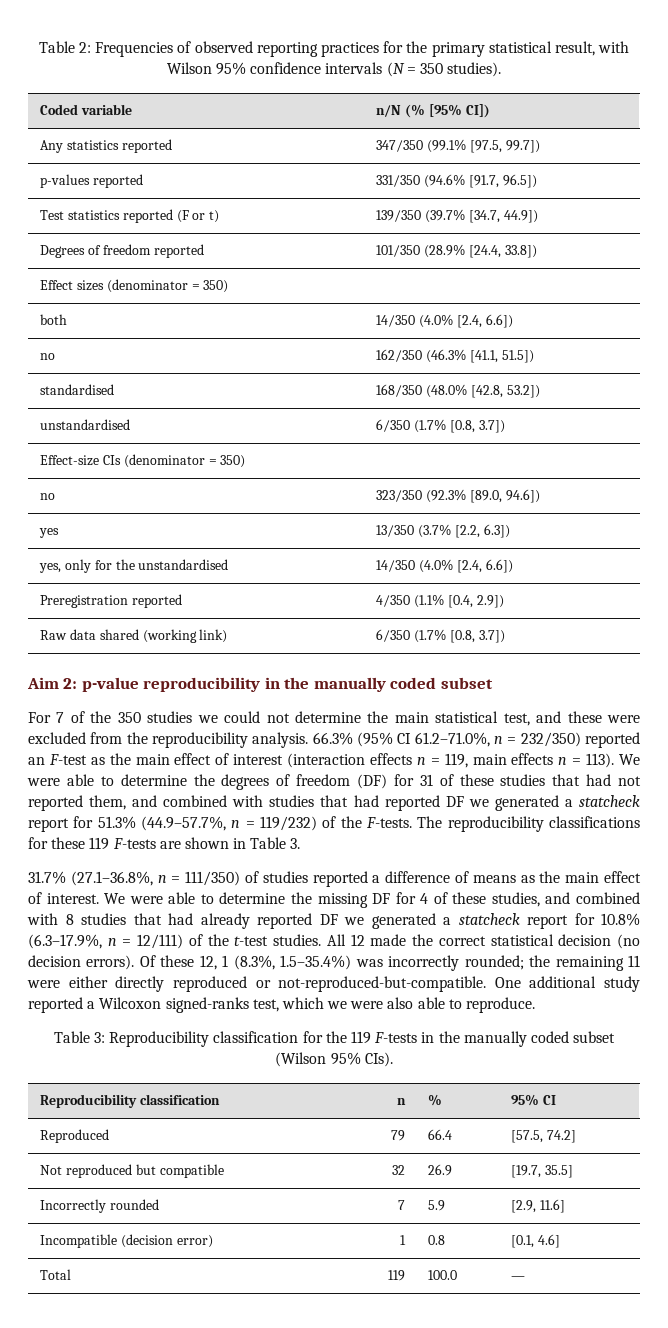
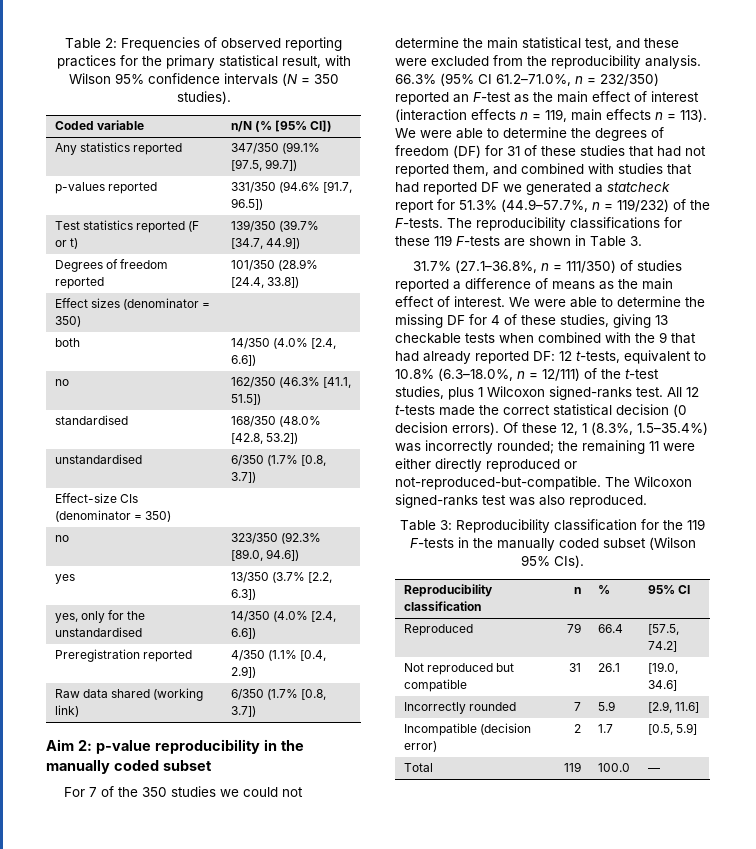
- We were able to determine the missing DF for 4 of these studies, and combined with 8 studies that had already reported DF we generated a statcheck report for 10.8% (6.3–17.9%, n = 12/111) of the t-test studies.
+ We were able to determine the missing DF for 4 of these studies, giving 13 checkable tests when combined with the 9 that had already reported DF: 12 t-tests, equivalent to 10.8% (6.3–18.0%, n = 12/111) of the t-test studies, plus 1 Wilcoxon signed-ranks test.
- All 12 made the correct statistical decision (no decision errors).
+ All 12 t-tests made the correct statistical decision (0 decision errors).
- One additional study reported a Wilcoxon signed-ranks test, which we were also able to reproduce.
+ The Wilcoxon signed-ranks test was also reproduced.
- Not reproduced but compatible | 32 | 26.9 | [19.7, 35.5]
+ Not reproduced but compatible | 31 | 26.1 | [19.0, 34.6]
- Incompatible (decision error) | 1 | 0.8 | [0.1, 4.6]
+ Incompatible (decision error) | 2 | 1.7 | [0.5, 5.9]

